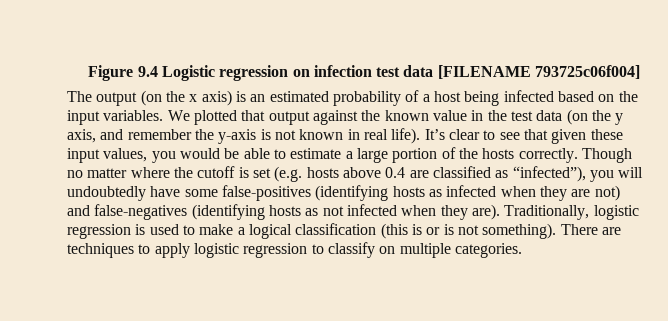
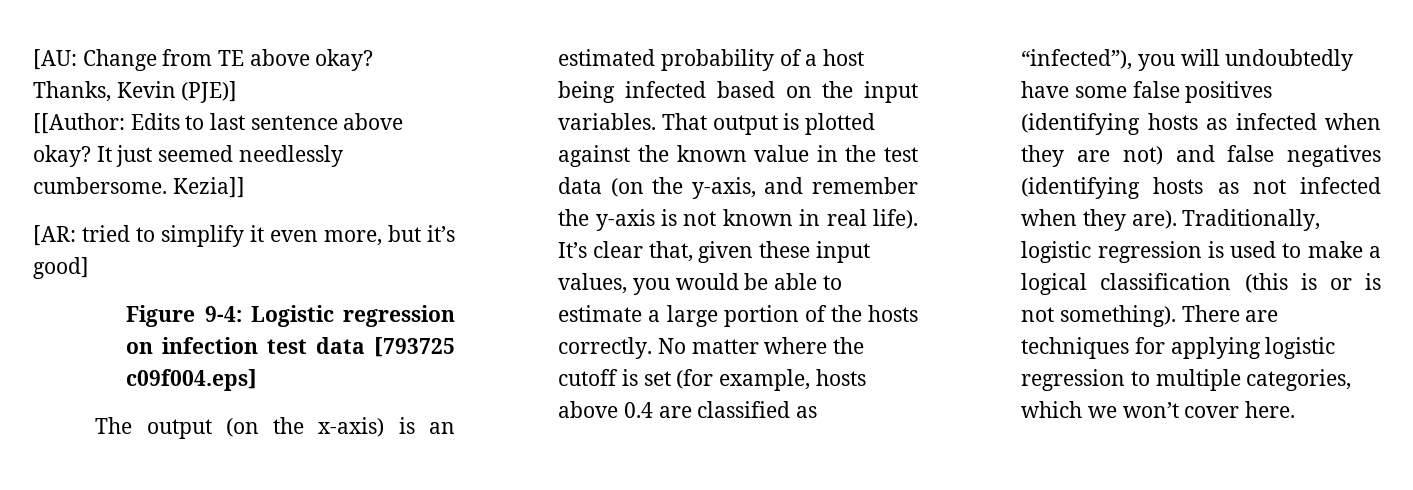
- Figure 9.4 Logistic regression on infection test data [FILENAME 793725c06f004]
+ [AU: Change from TE above okay? Thanks, Kevin (PJE)]
+ [[Author: Edits to last sentence above okay? It just seemed needlessly cumbersome. Kezia]]
+ [AR: tried to simplify it even more, but it’s good]
+ Figure 9-4: Logistic regression on infection test data [793725 c09f004.eps]
- The output (on the x axis) is an estimated probability of a host being infected based on the input variables.
+ The output (on the x-axis) is an estimated probability of a host being infected based on the input variables.
- We plotted that output against the known value in the test data (on the y axis, and remember the y-axis is not known in real life).
+ That output is plotted against the known value in the test data (on the y-axis, and remember the y-axis is not known in real life).
- It’s clear to see that given these input values, you would be able to estimate a large portion of the hosts correctly.
+ It’s clear that, given these input values, you would be able to estimate a large portion of the hosts correctly.
- Though no matter where the cutoff is set (e.g. hosts above 0.4 are classified as “infected”), you will undoubtedly have some false-positives (identifying hosts as infected when they are not) and false-negatives (identifying hosts as not infected when they are).
+ No matter where the cutoff is set (for example, hosts above 0.4 are classified as “infected”), you will undoubtedly have some false positives (identifying hosts as infected when they are not) and false negatives (identifying hosts as not infected when they are).
- There are techniques to apply logistic regression to classify on multiple categories.
+ There are techniques for applying logistic regression to multiple categories, which we won’t cover here.

